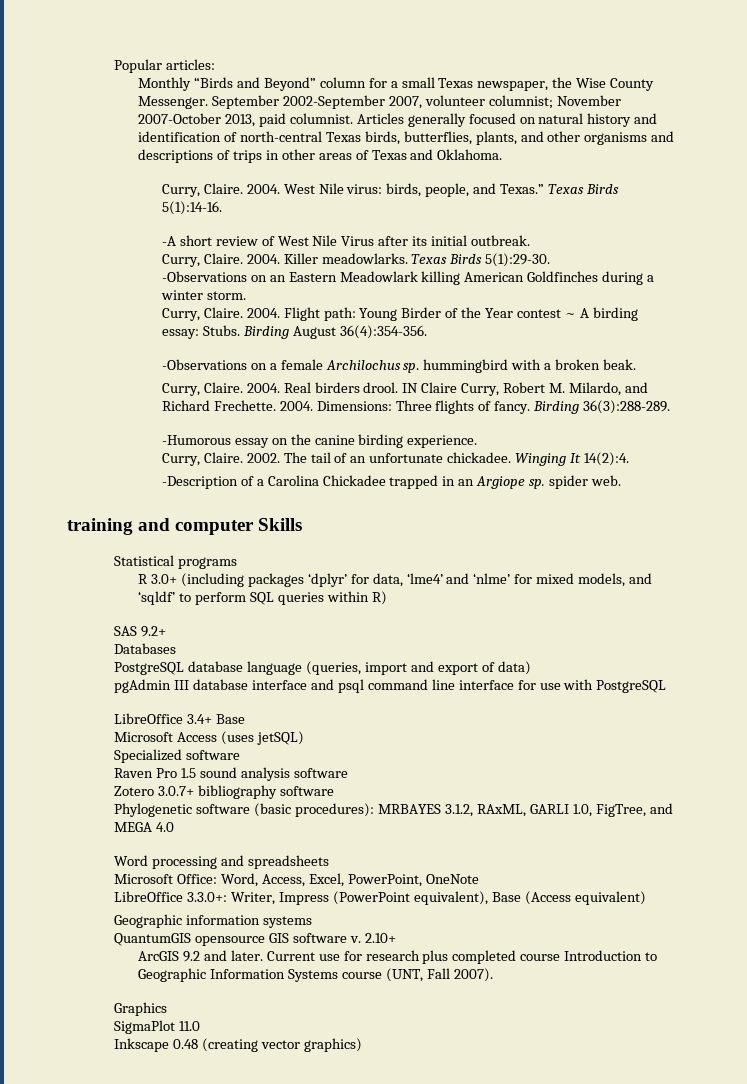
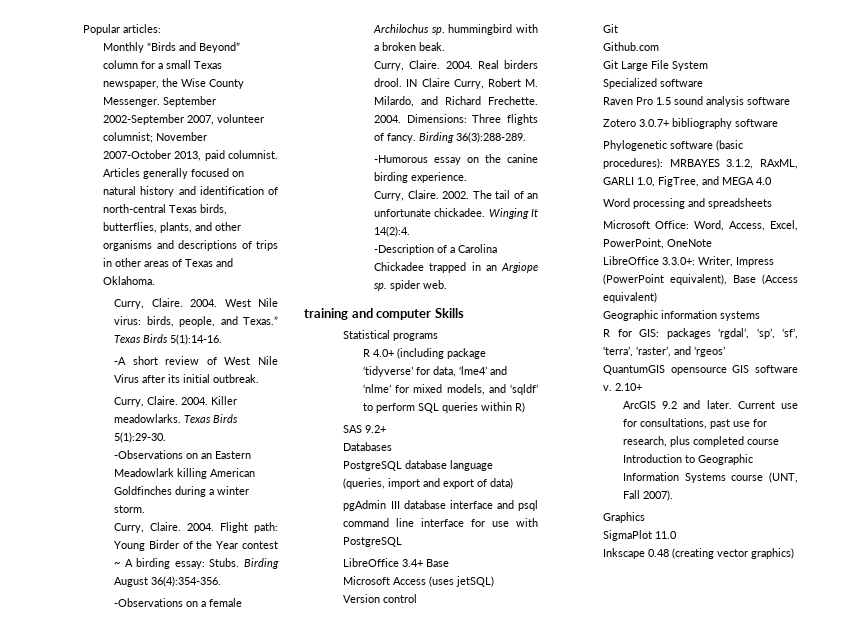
- R 3.0+ (including packages ‘dplyr’ for data, ‘lme4’ and ‘nlme’ for mixed models, and ‘sqldf’ to perform SQL queries within R)
+ R 4.0+ (including package ‘tidyverse’ for data, ‘lme4’ and ‘nlme’ for mixed models, and ‘sqldf’ to perform SQL queries within R)
+ Version control
+ Git
+ Github.com
+ Git Large File System
+ R for GIS: packages ‘rgdal’, ‘sp’, ‘sf’, ‘terra’, ‘raster’, and ‘rgeos’
- Current use for research plus completed course Introduction to Geographic Information Systems course (UNT, Fall 2007).
+ Current use for consultations, past use for research, plus completed course Introduction to Geographic Information Systems course (UNT, Fall 2007).

